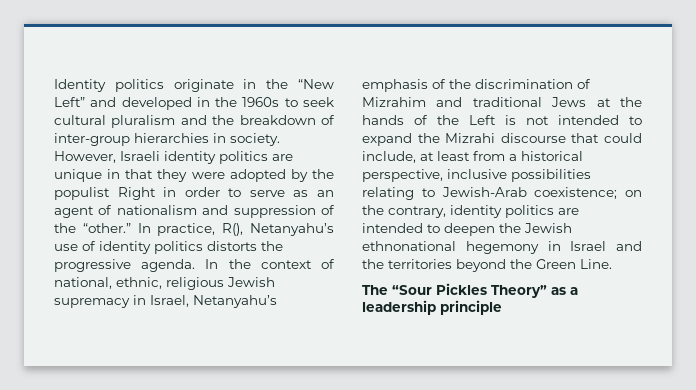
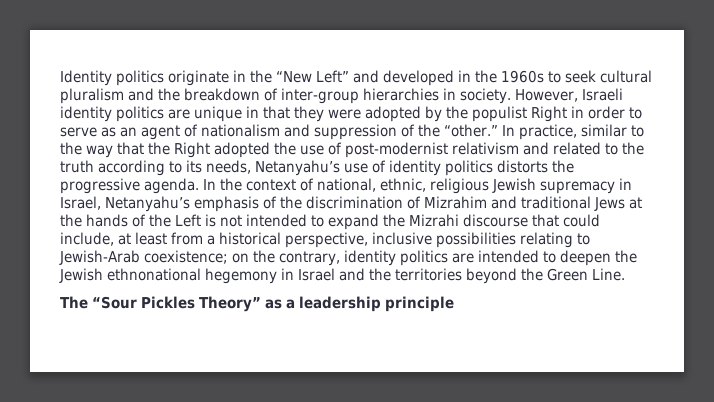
- In practice, R(), Netanyahu’s use of identity politics distorts the progressive agenda.
+ In practice, similar to the way that the Right adopted the use of post-modernist relativism and related to the truth according to its needs, Netanyahu’s use of identity politics distorts the progressive agenda.

